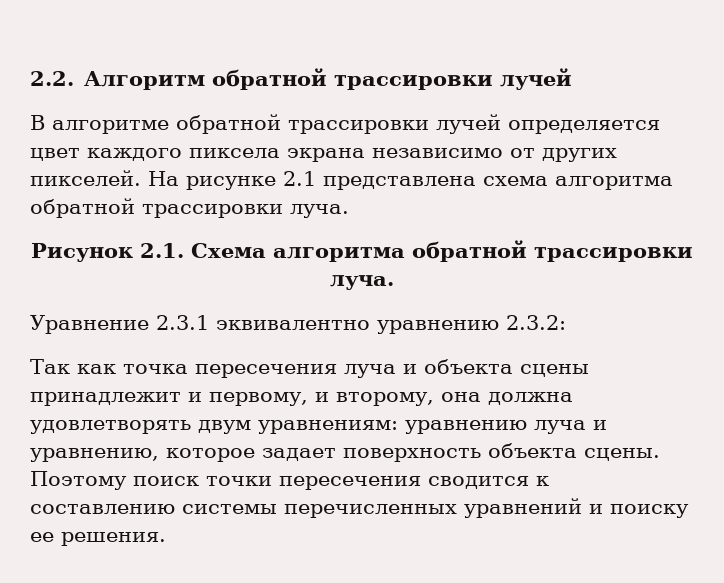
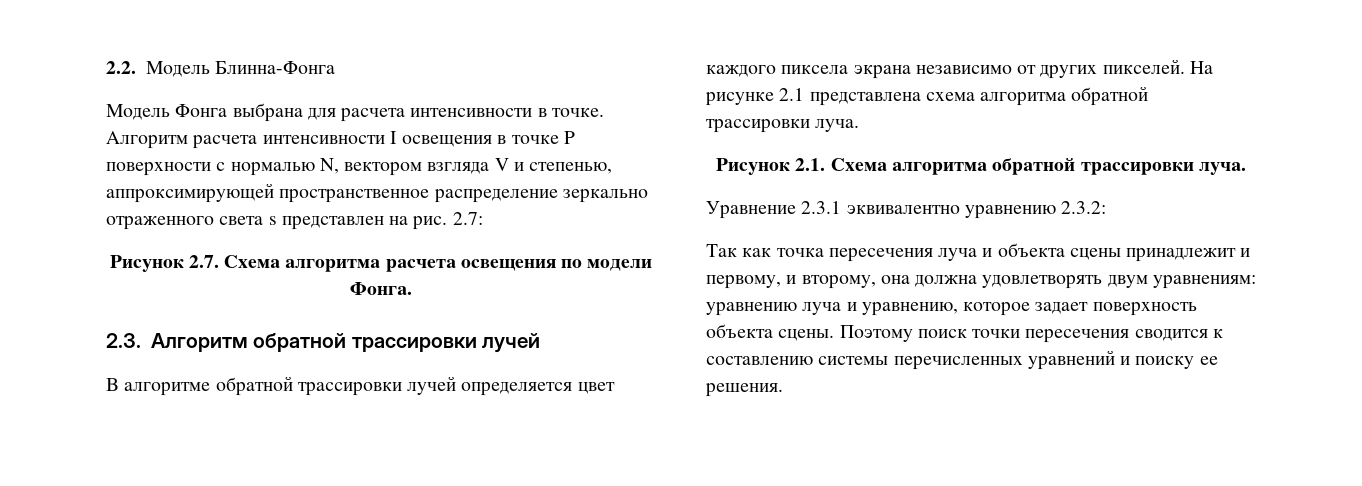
- 2.2. Алгоритм обратной трассировки лучей
+ 2.2. Модель Блинна-Фонга
+ Модель Фонга выбрана для расчета интенсивности в точке. Алгоритм расчета интенсивности I освещения в точке P поверхности с нормалью N, вектором взгляда V и степенью, аппроксимирующей пространственное распределение зеркально отраженного света s представлен на рис. 2.7:
+ Рисунок 2.7. Схема алгоритма расчета освещения по модели Фонга.
+ 2.3. Алгоритм обратной трассировки лучей

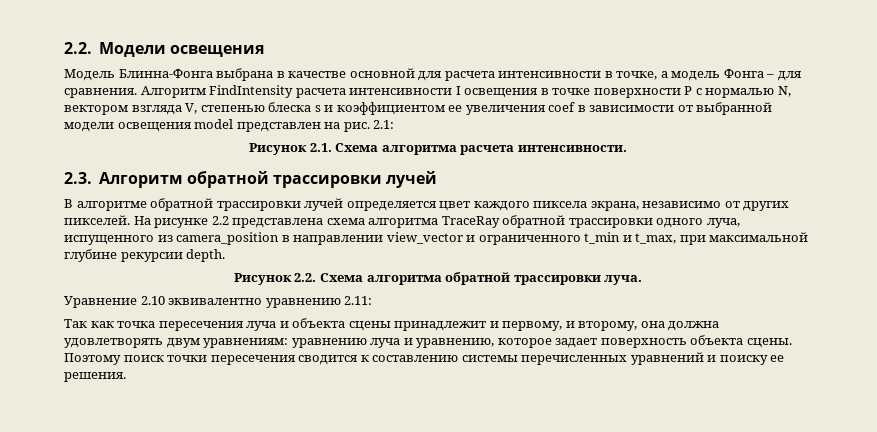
- 2.2. Модель Блинна-Фонга
- Модель Фонга выбрана для расчета интенсивности в точке. Алгоритм расчета интенсивности I освещения в точке P поверхности с нормалью N, вектором взгляда V и степенью, аппроксимирующей пространственное распределение зеркально отраженного света s представлен на рис.
+ 2.2. Модели освещения
+ Модель Блинна-Фонга выбрана в качестве основной для расчета интенсивности в точке, а модель Фонга – для сравнения. Алгоритм FindIntensity расчета интенсивности I освещения в точке поверхности P с нормалью N, вектором взгляда V, степенью блеска s и коэффициентом ее увеличения coef в зависимости от выбранной модели освещения model представлен на рис.
- 2.7:
- Рисунок 2.7. Схема алгоритма расчета освещения по модели Фонга.
+ 2.1:
+ Рисунок 2.1. Схема алгоритма расчета интенсивности.
- В алгоритме обратной трассировки лучей определяется цвет каждого пиксела экрана независимо от других пикселей.
+ В алгоритме обратной трассировки лучей определяется цвет каждого пиксела экрана, независимо от других пикселей.
- На рисунке 2.1 представлена схема алгоритма обратной трассировки луча.
- Рисунок 2.1. Схема алгоритма обратной трассировки луча.
+ На рисунке 2.2 представлена схема алгоритма TraceRay обратной трассировки одного луча, испущенного из camera_position в направлении view_vector и ограниченного t_min и t_max, при максимальной глубине рекурсии depth.
+ Рисунок 2.2. Схема алгоритма обратной трассировки луча.
- Уравнение 2.3.1 эквивалентно уравнению 2.3.2:
+ Уравнение 2.10 эквивалентно уравнению 2.11:

